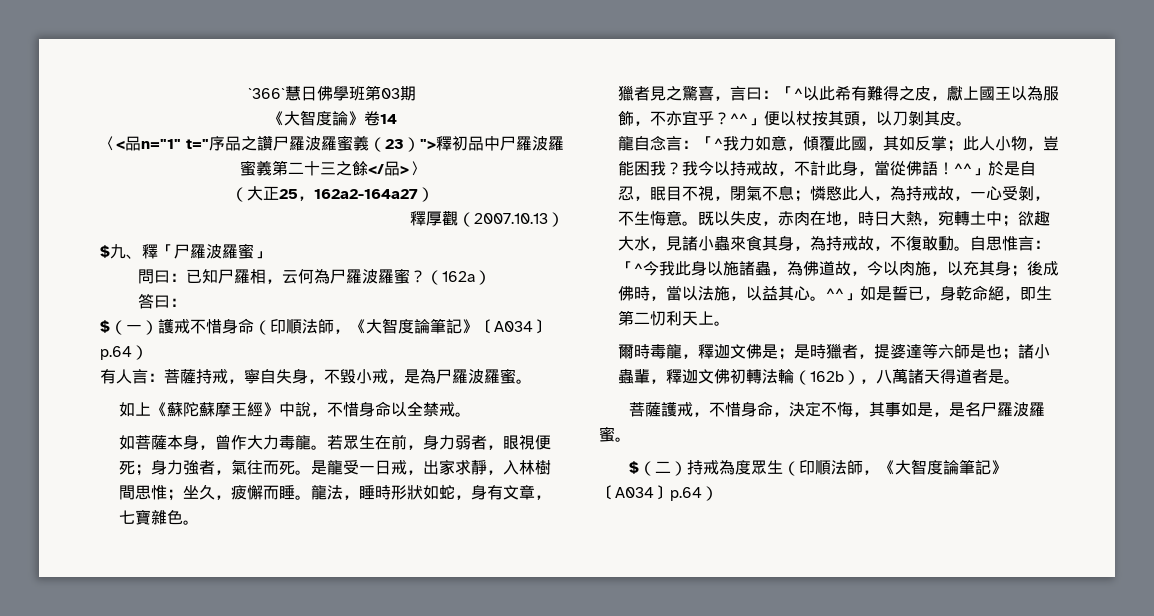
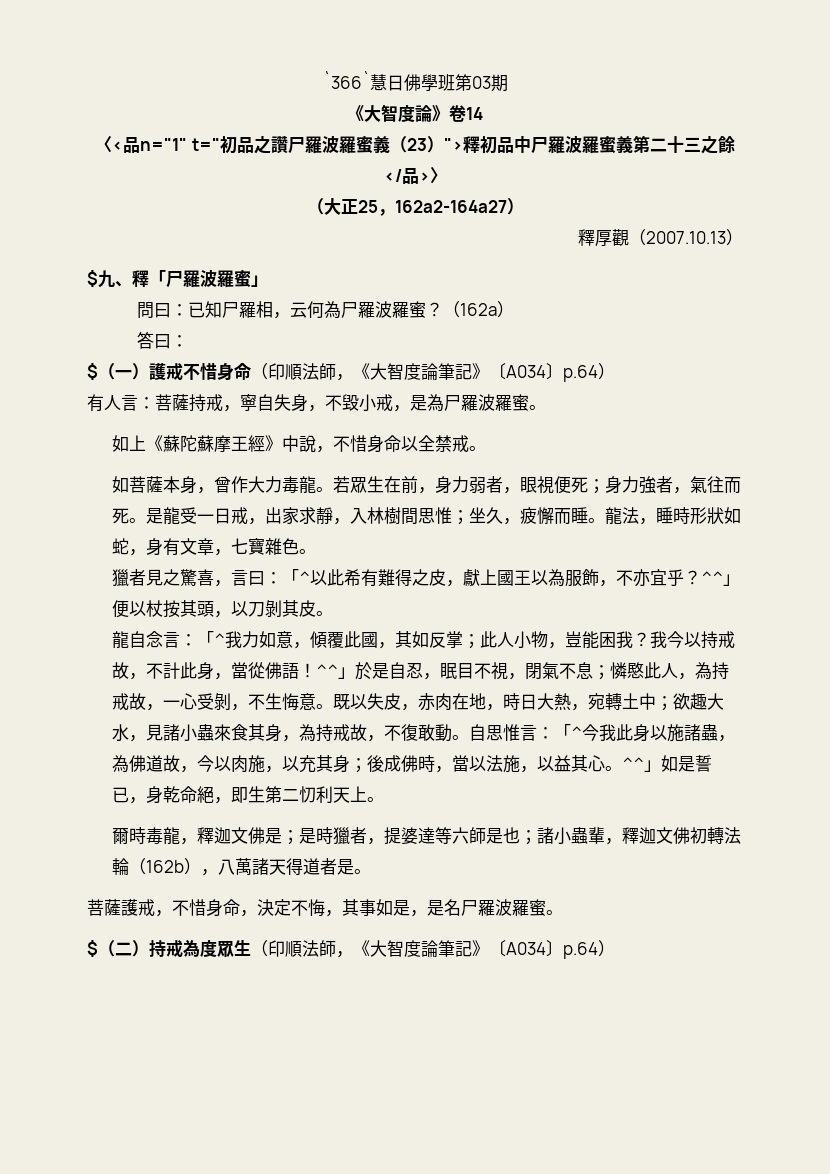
- 〈<品n="1" t="序品之讚尸羅波羅蜜義（23）">釋初品中尸羅波羅蜜義第二十三之餘</品>〉
+ 〈<品n="1" t="初品之讚尸羅波羅蜜義（23）">釋初品中尸羅波羅蜜義第二十三之餘</品>〉

